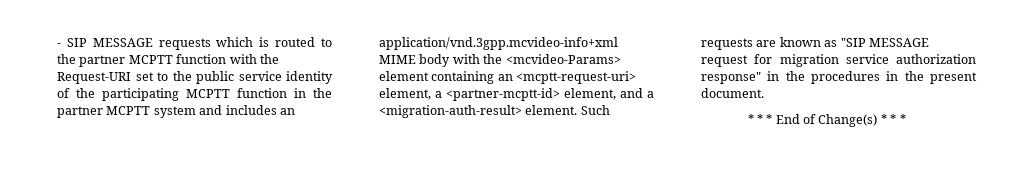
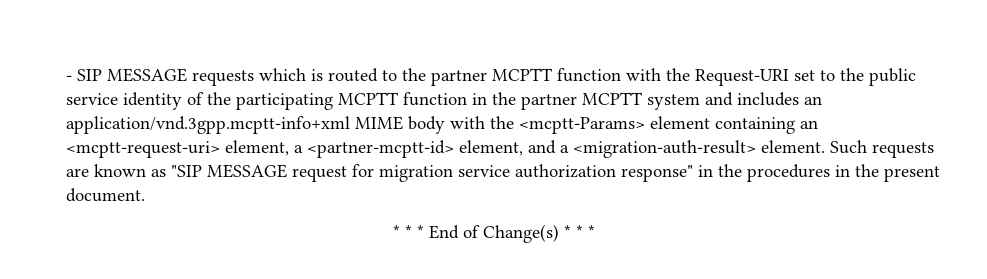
- - SIP MESSAGE requests which is routed to the partner MCPTT function with the Request-URI set to the public service identity of the participating MCPTT function in the partner MCPTT system and includes an application/vnd.3gpp.mcvideo-info+xml MIME body with the <mcvideo-Params> element containing an <mcptt-request-uri> element, a <partner-mcptt-id> element, and a <migration-auth-result> element.
+ - SIP MESSAGE requests which is routed to the partner MCPTT function with the Request-URI set to the public service identity of the participating MCPTT function in the partner MCPTT system and includes an application/vnd.3gpp.mcptt-info+xml MIME body with the <mcptt-Params> element containing an <mcptt-request-uri> element, a <partner-mcptt-id> element, and a <migration-auth-result> element.

